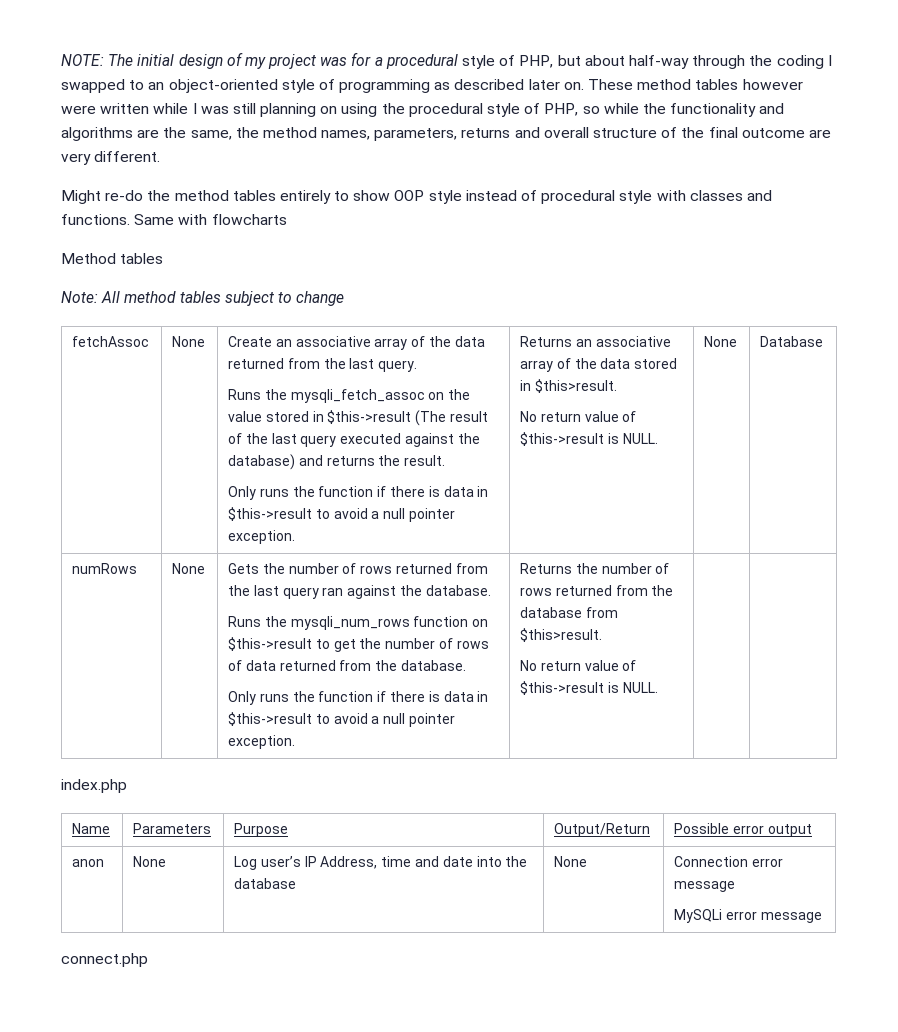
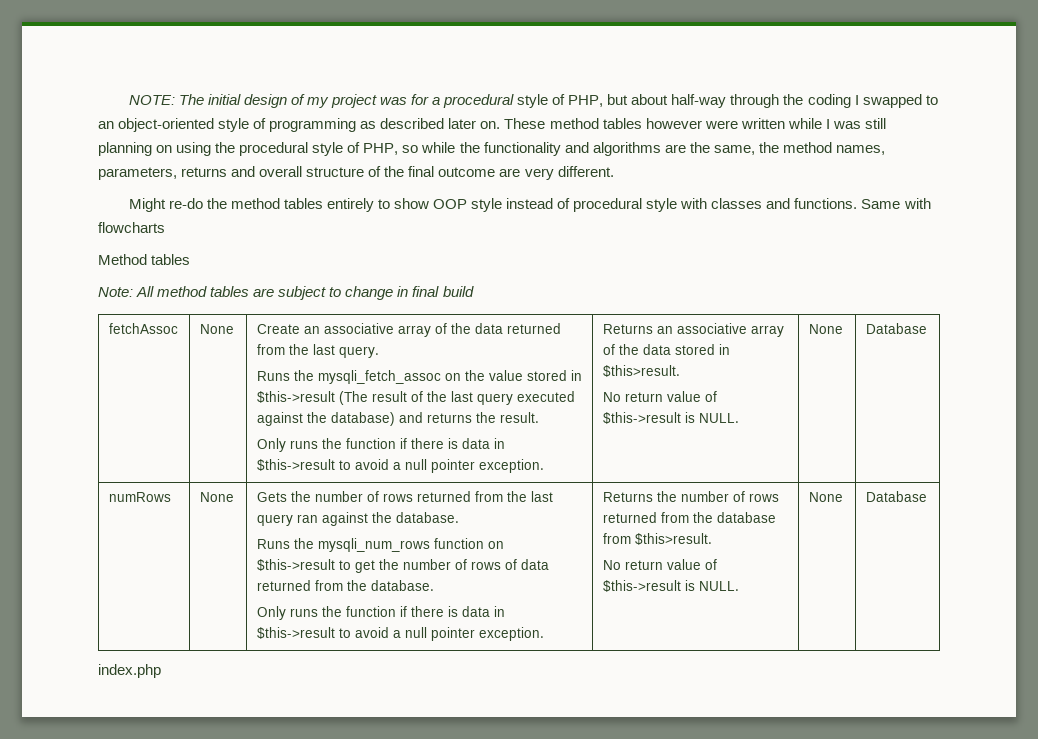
- Note: All method tables subject to change
+ Note: All method tables are subject to change in final build
  Returns the number of rows returned from the database from $this>result.
- No return value of $this->result is NULL.
+ No return value of $this->result is NULL. | None | Database
- Name | Parameters | Purpose | Output/Return | Possible error output
- anon | None | Log user’s IP Address, time and date into the database | None | Connection error message
- MySQLi error message
- connect.php

